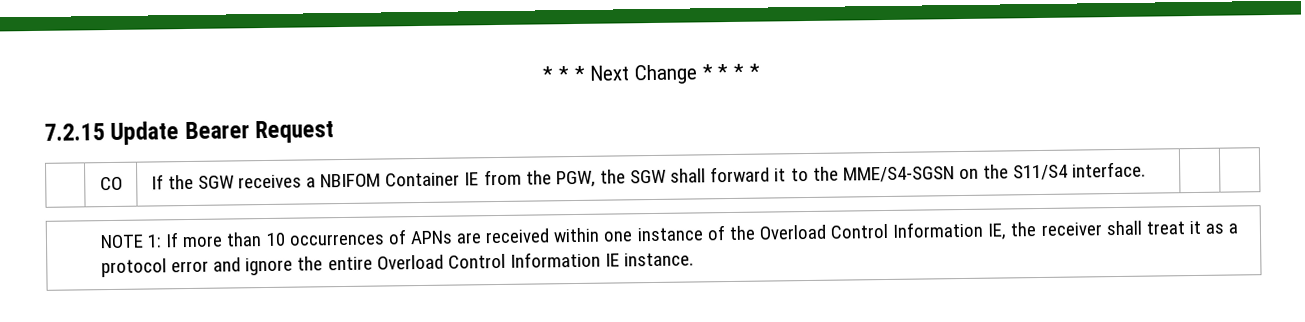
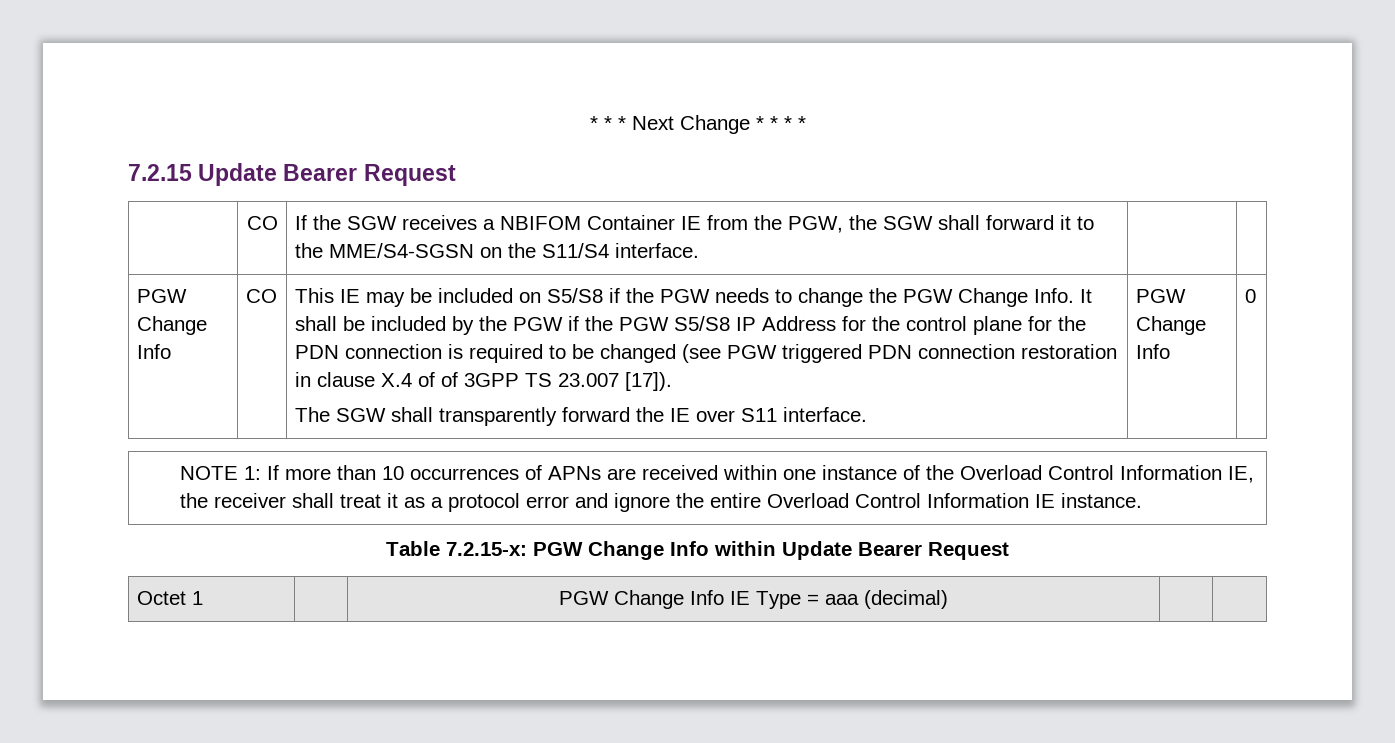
+ PGW Change Info | CO | This IE may be included on S5/S8 if the PGW needs to change the PGW Change Info. It shall be included by the PGW if the PGW S5/S8 IP Address for the control plane for the PDN connection is required to be changed (see PGW triggered PDN connection restoration in clause X.4 of of 3GPP TS 23.007 [17]).
+ The SGW shall transparently forward the IE over S11 interface. | PGW Change Info | 0
+ Table 7.2.15-x: PGW Change Info within Update Bearer Request
+ Octet 1 | | PGW Change Info IE Type = aaa (decimal) | |

